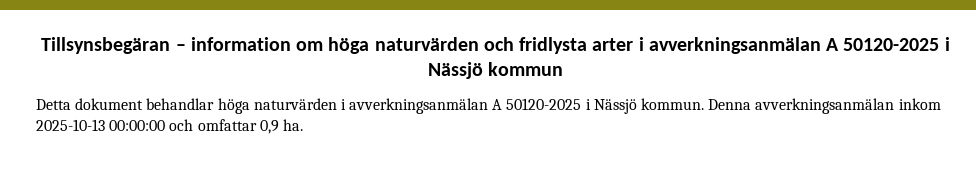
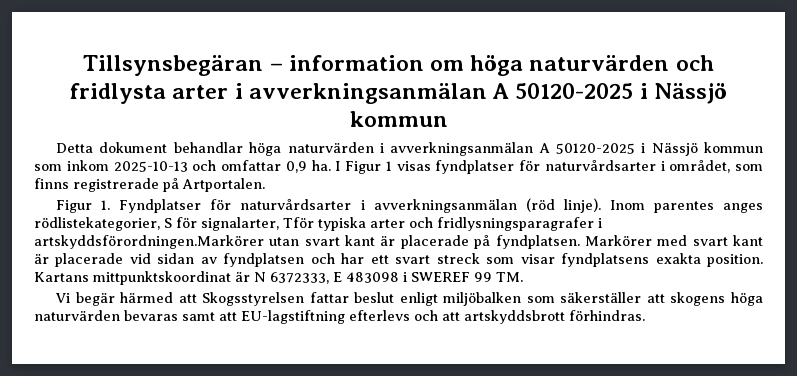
- Detta dokument behandlar höga naturvärden i avverkningsanmälan A 50120-2025 i Nässjö kommun. Denna avverkningsanmälan inkom 2025-10-13 00:00:00 och omfattar 0,9 ha.
+ Detta dokument behandlar höga naturvärden i avverkningsanmälan A 50120-2025 i Nässjö kommun som inkom 2025-10-13 och omfattar 0,9 ha.
+ I Figur 1 visas fyndplatser för naturvårdsarter i området, som finns registrerade på Artportalen.
+ Figur 1. Fyndplatser för naturvårdsarter i avverkningsanmälan (röd linje). Inom parentes anges rödlistekategorier, S för signalarter, Tför typiska arter och fridlysningsparagrafer i artskyddsförordningen.Markörer utan svart kant är placerade på fyndplatsen. Markörer med svart kant är placerade vid sidan av fyndplatsen och har ett svart streck som visar fyndplatsens exakta position. Kartans mittpunktskoordinat är N 6372333, E 483098 i SWEREF 99 TM.
+ Vi begär härmed att Skogsstyrelsen fattar beslut enligt miljöbalken som säkerställer att skogens höga naturvärden bevaras samt att EU-lagstiftning efterlevs och att artskyddsbrott förhindras.

